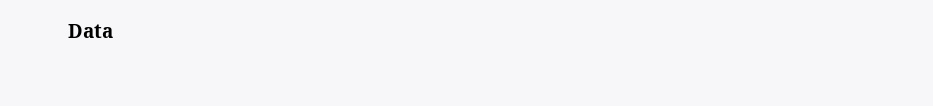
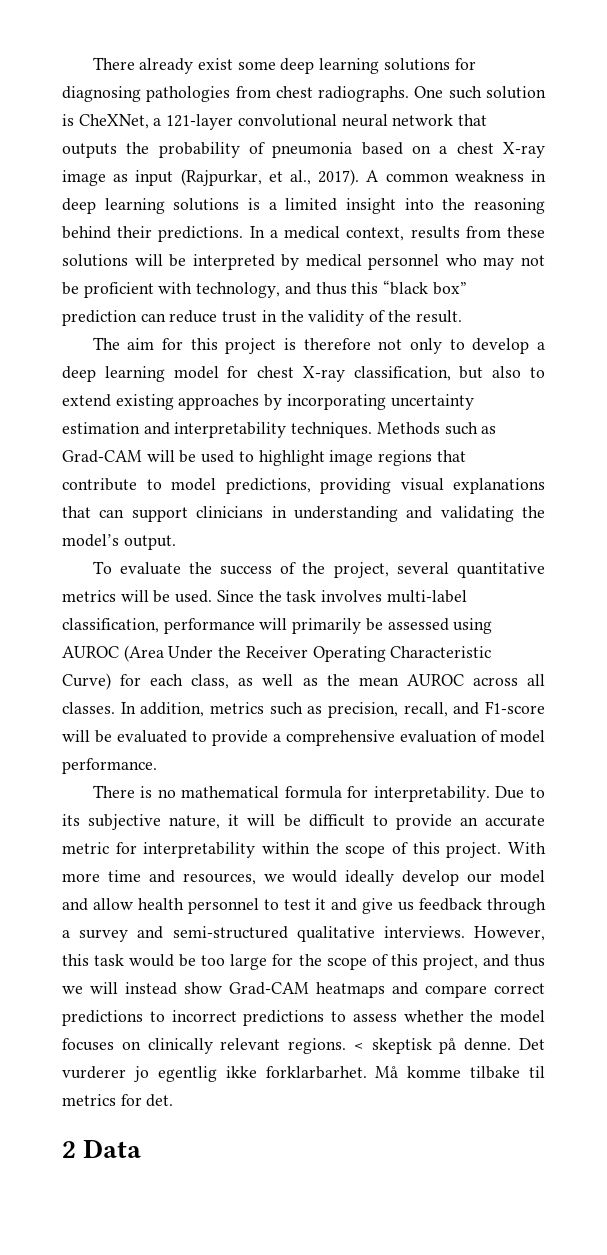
- Data
+ There already exist some deep learning solutions for diagnosing pathologies from chest radiographs. One such solution is CheXNet, a 121-layer convolutional neural network that outputs the probability of pneumonia based on a chest X-ray image as input (Rajpurkar, et al., 2017). A common weakness in deep learning solutions is a limited insight into the reasoning behind their predictions. In a medical context, results from these solutions will be interpreted by medical personnel who may not be proficient with technology, and thus this “black box” prediction can reduce trust in the validity of the result.
+ The aim for this project is therefore not only to develop a deep learning model for chest X-ray classification, but also to extend existing approaches by incorporating uncertainty estimation and interpretability techniques. Methods such as Grad-CAM will be used to highlight image regions that contribute to model predictions, providing visual explanations that can support clinicians in understanding and validating the model’s output.
+ To evaluate the success of the project, several quantitative metrics will be used. Since the task involves multi-label classification, performance will primarily be assessed using AUROC (Area Under the Receiver Operating Characteristic Curve) for each class, as well as the mean AUROC across all classes. In addition, metrics such as precision, recall, and F1-score will be evaluated to provide a comprehensive evaluation of model performance.
+ There is no mathematical formula for interpretability. Due to its subjective nature, it will be difficult to provide an accurate metric for interpretability within the scope of this project. With more time and resources, we would ideally develop our model and allow health personnel to test it and give us feedback through a survey and semi-structured qualitative interviews. However, this task would be too large for the scope of this project, and thus we will instead show Grad-CAM heatmaps and compare correct predictions to incorrect predictions to assess whether the model focuses on clinically relevant regions. < skeptisk på denne. Det vurderer jo egentlig ikke forklarbarhet. Må komme tilbake til metrics for det.
+ 2 Data

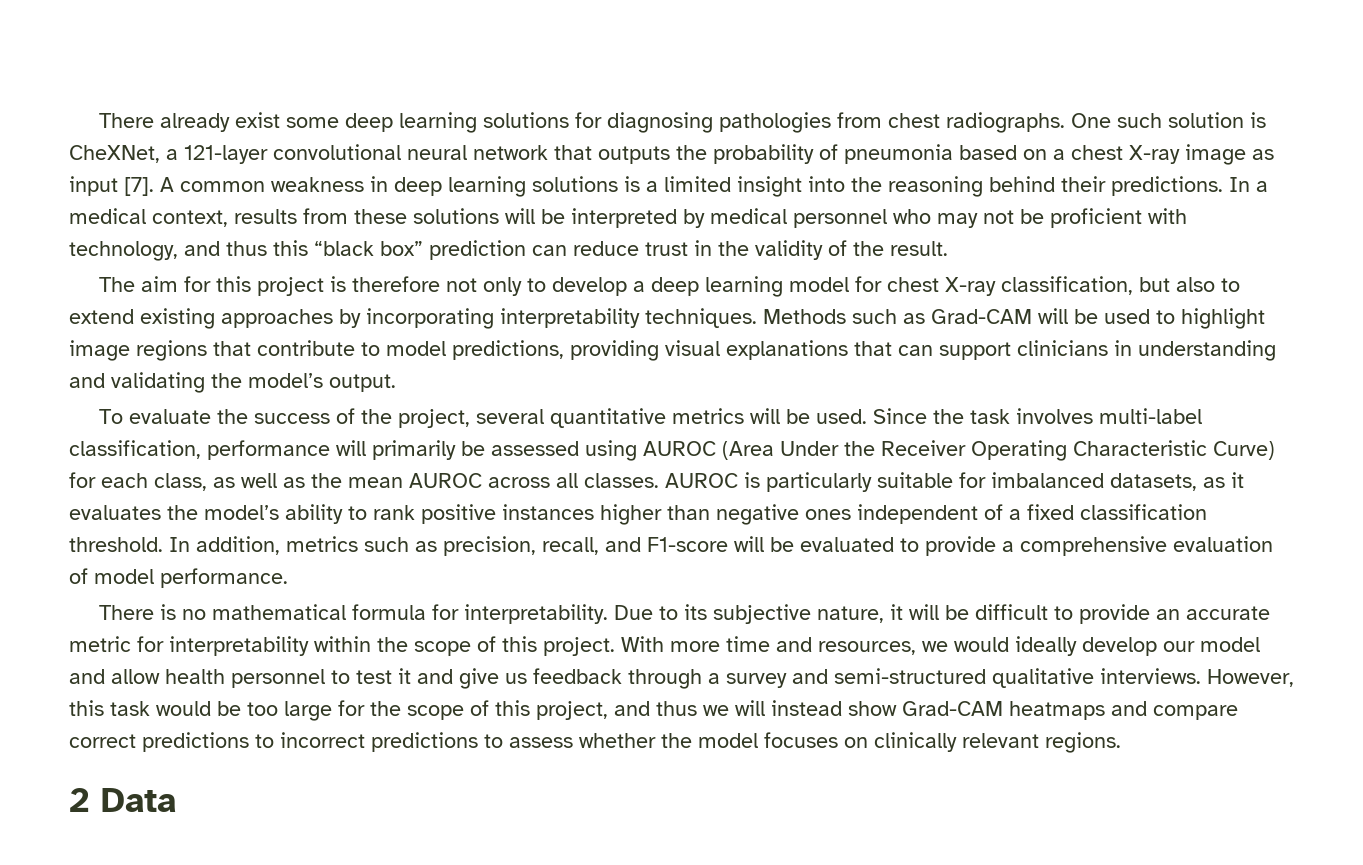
- One such solution is CheXNet, a 121-layer convolutional neural network that outputs the probability of pneumonia based on a chest X-ray image as input (Rajpurkar, et al., 2017).
+ One such solution is CheXNet, a 121-layer convolutional neural network that outputs the probability of pneumonia based on a chest X-ray image as input [7].
- The aim for this project is therefore not only to develop a deep learning model for chest X-ray classification, but also to extend existing approaches by incorporating uncertainty estimation and interpretability techniques.
+ The aim for this project is therefore not only to develop a deep learning model for chest X-ray classification, but also to extend existing approaches by incorporating interpretability techniques.
+ AUROC is particularly suitable for imbalanced datasets, as it evaluates the model’s ability to rank positive instances higher than negative ones independent of a fixed classification threshold.
- < skeptisk på denne. Det vurderer jo egentlig ikke forklarbarhet. Må komme tilbake til metrics for det.

